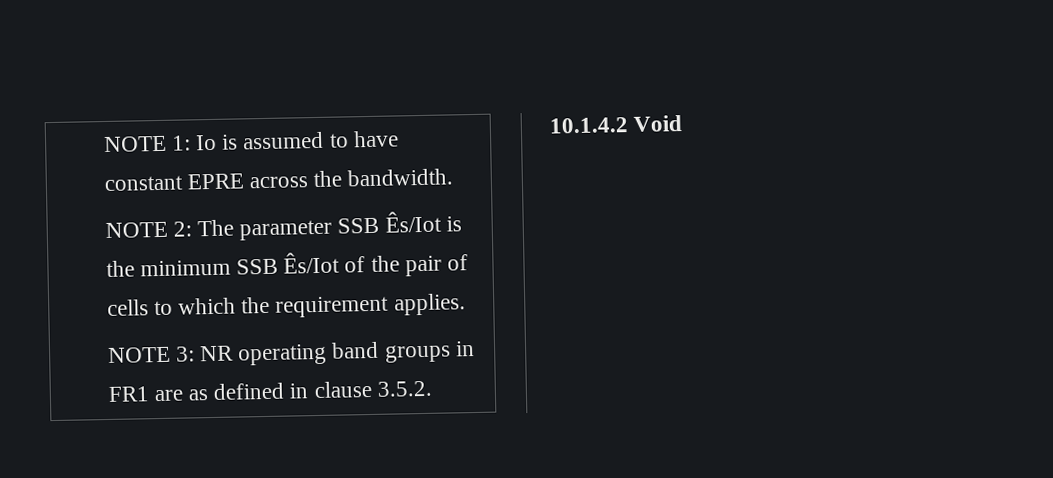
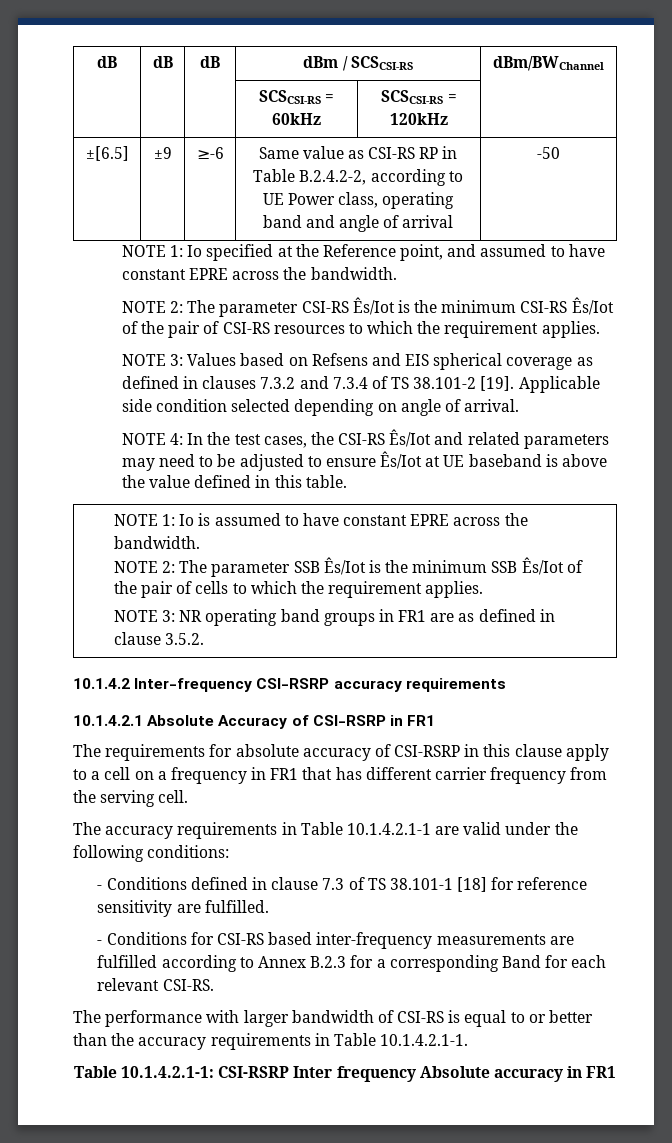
+ dB | dB | dB | dBm / SCSCSI-RS | dBm/BWChannel
+ | | | SCSCSI-RS = 60kHz | SCSCSI-RS = 120kHz |
+ ±[6.5] | ±9 | ≥-6 | Same value as CSI-RS RP in Table B.2.4.2-2, according to UE Power class, operating band and angle of arrival | -50
+ NOTE 1: Io specified at the Reference point, and assumed to have constant EPRE across the bandwidth.
+ NOTE 2: The parameter CSI-RS Ês/Iot is the minimum CSI-RS Ês/Iot of the pair of CSI-RS resources to which the requirement applies.
+ NOTE 3: Values based on Refsens and EIS spherical coverage as defined in clauses 7.3.2 and 7.3.4 of TS 38.101-2 [19]. Applicable side condition selected depending on angle of arrival.
+ NOTE 4: In the test cases, the CSI-RS Ês/Iot and related parameters may need to be adjusted to ensure Ês/Iot at UE baseband is above the value defined in this table.
- 10.1.4.2 Void
+ 10.1.4.2 Inter-frequency CSI-RSRP accuracy requirements
+ 10.1.4.2.1 Absolute Accuracy of CSI-RSRP in FR1
+ The requirements for absolute accuracy of CSI-RSRP in this clause apply to a cell on a frequency in FR1 that has different carrier frequency from the serving cell.
+ The accuracy requirements in Table 10.1.4.2.1-1 are valid under the following conditions:
+ - Conditions defined in clause 7.3 of TS 38.101-1 [18] for reference sensitivity are fulfilled.
+ - Conditions for CSI-RS based inter-frequency measurements are fulfilled according to Annex B.2.3 for a corresponding Band for each relevant CSI-RS.
+ The performance with larger bandwidth of CSI-RS is equal to or better than the accuracy requirements in Table 10.1.4.2.1-1.
+ Table 10.1.4.2.1-1: CSI-RSRP Inter frequency Absolute accuracy in FR1

